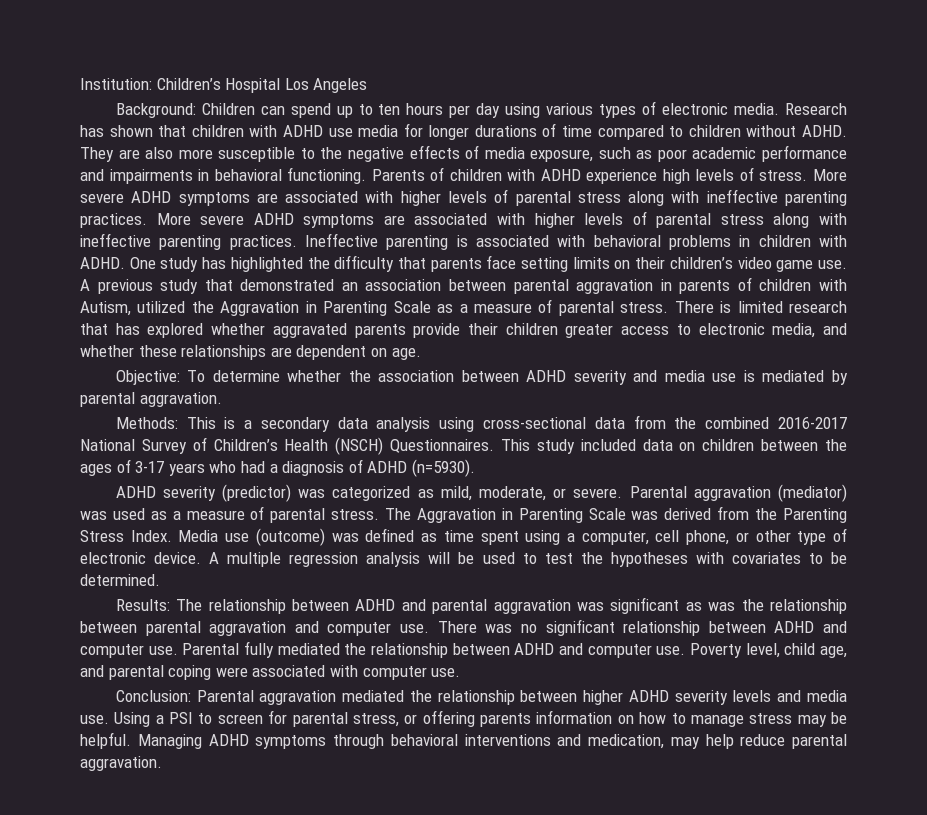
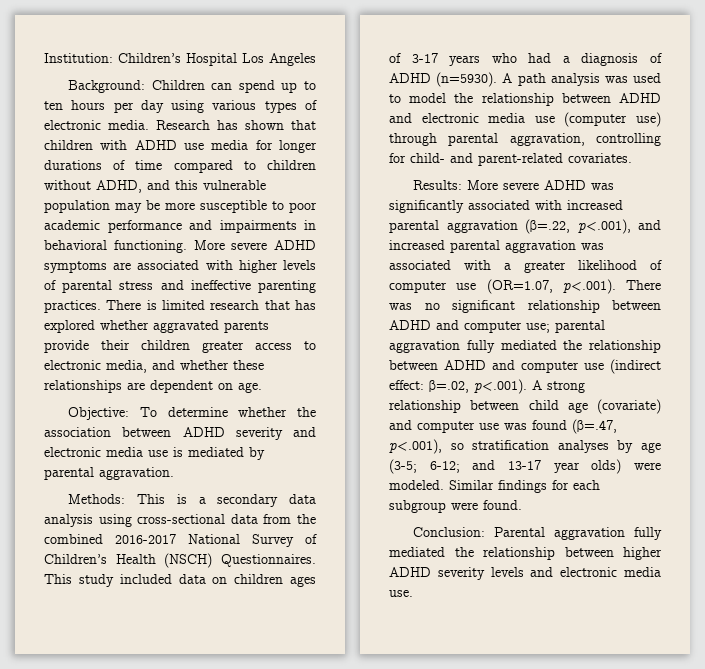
- Research has shown that children with ADHD use media for longer durations of time compared to children without ADHD. They are also more susceptible to the negative effects of media exposure, such as poor academic performance and impairments in behavioral functioning.
+ Research has shown that children with ADHD use media for longer durations of time compared to children without ADHD, and this vulnerable population may be more susceptible to poor academic performance and impairments in behavioral functioning.
- Parents of children with ADHD experience high levels of stress.
- More severe ADHD symptoms are associated with higher levels of parental stress along with ineffective parenting practices. More severe ADHD symptoms are associated with higher levels of parental stress along with ineffective parenting practices. Ineffective parenting is associated with behavioral problems in children with ADHD. One study has highlighted the difficulty that parents face setting limits on their children’s video game use. A previous study that demonstrated an association between parental aggravation in parents of children with Autism, utilized the Aggravation in Parenting Scale as a measure of parental stress.
+ More severe ADHD symptoms are associated with higher levels of parental stress and ineffective parenting practices.
- Objective: To determine whether the association between ADHD severity and media use is mediated by parental aggravation.
+ Objective: To determine whether the association between ADHD severity and electronic media use is mediated by parental aggravation.
- This study included data on children between the ages of 3-17 years who had a diagnosis of ADHD (n=5930).
- ADHD severity (predictor) was categorized as mild, moderate, or severe. Parental aggravation (mediator) was used as a measure of parental stress. The Aggravation in Parenting Scale was derived from the Parenting Stress Index. Media use (outcome) was defined as time spent using a computer, cell phone, or other type of electronic device. A multiple regression analysis will be used to test the hypotheses with covariates to be determined.
- Results: The relationship between ADHD and parental aggravation was significant as was the relationship between parental aggravation and computer use. There was no significant relationship between ADHD and computer use. Parental fully mediated the relationship between ADHD and computer use. Poverty level, child age, and parental coping were associated with computer use.
+ This study included data on children ages of 3-17 years who had a diagnosis of ADHD (n=5930). A path analysis was used to model the relationship between ADHD and electronic media use (computer use) through parental aggravation, controlling for child- and parent-related covariates.
+ Results: More severe ADHD was significantly associated with increased parental aggravation (β=.22, p<.001), and increased parental aggravation was associated with a greater likelihood of computer use (OR=1.07, p<.001). There was no significant relationship between ADHD and computer use; parental aggravation fully mediated the relationship between ADHD and computer use (indirect effect: β=.02, p<.001). A strong relationship between child age (covariate) and computer use was found (β=.47, p<.001), so stratification analyses by age (3-5; 6-12; and 13-17 year olds) were modeled. Similar findings for each subgroup were found.
- Conclusion: Parental aggravation mediated the relationship between higher ADHD severity levels and media use. Using a PSI to screen for parental stress, or offering parents information on how to manage stress may be helpful. Managing ADHD symptoms through behavioral interventions and medication, may help reduce parental aggravation.
+ Conclusion: Parental aggravation fully mediated the relationship between higher ADHD severity levels and electronic media use.

